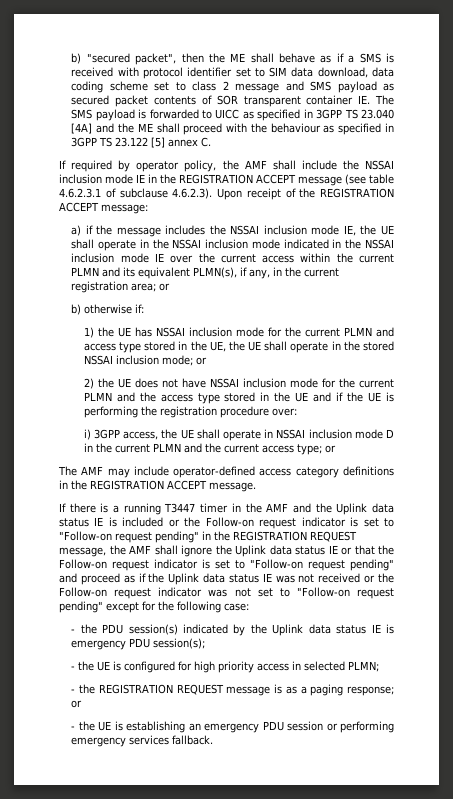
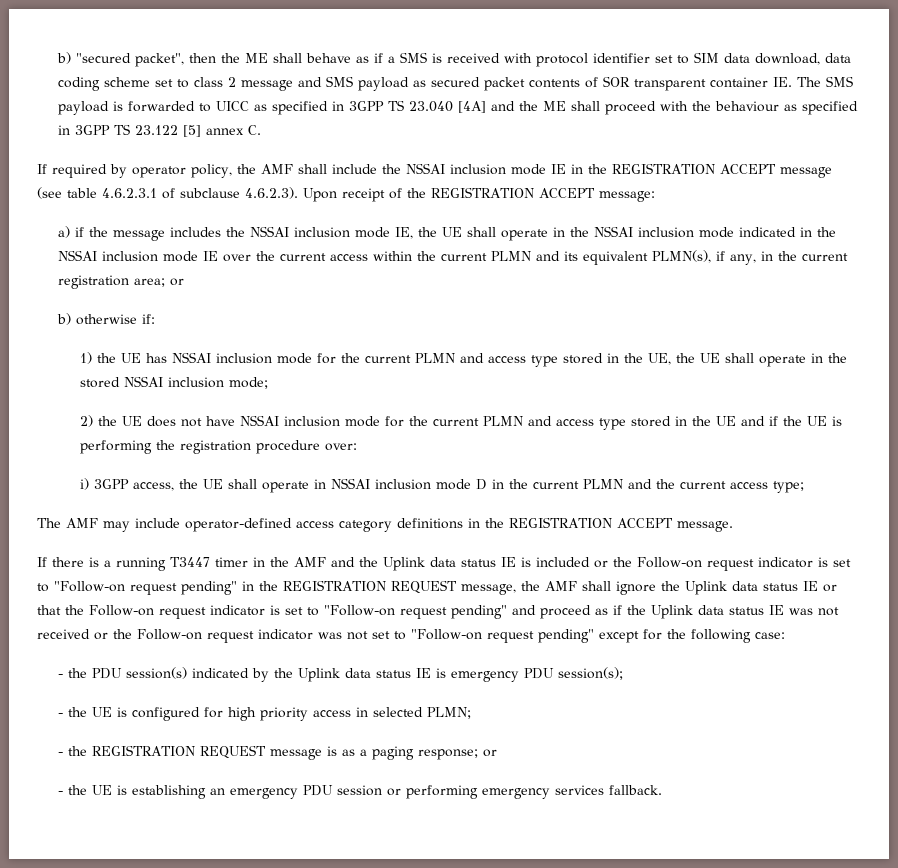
- 1) the UE has NSSAI inclusion mode for the current PLMN and access type stored in the UE, the UE shall operate in the stored NSSAI inclusion mode; or
+ 1) the UE has NSSAI inclusion mode for the current PLMN and access type stored in the UE, the UE shall operate in the stored NSSAI inclusion mode;
- 2) the UE does not have NSSAI inclusion mode for the current PLMN and the access type stored in the UE and if the UE is performing the registration procedure over:
+ 2) the UE does not have NSSAI inclusion mode for the current PLMN and access type stored in the UE and if the UE is performing the registration procedure over:
- i) 3GPP access, the UE shall operate in NSSAI inclusion mode D in the current PLMN and the current access type; or
+ i) 3GPP access, the UE shall operate in NSSAI inclusion mode D in the current PLMN and the current access type;

